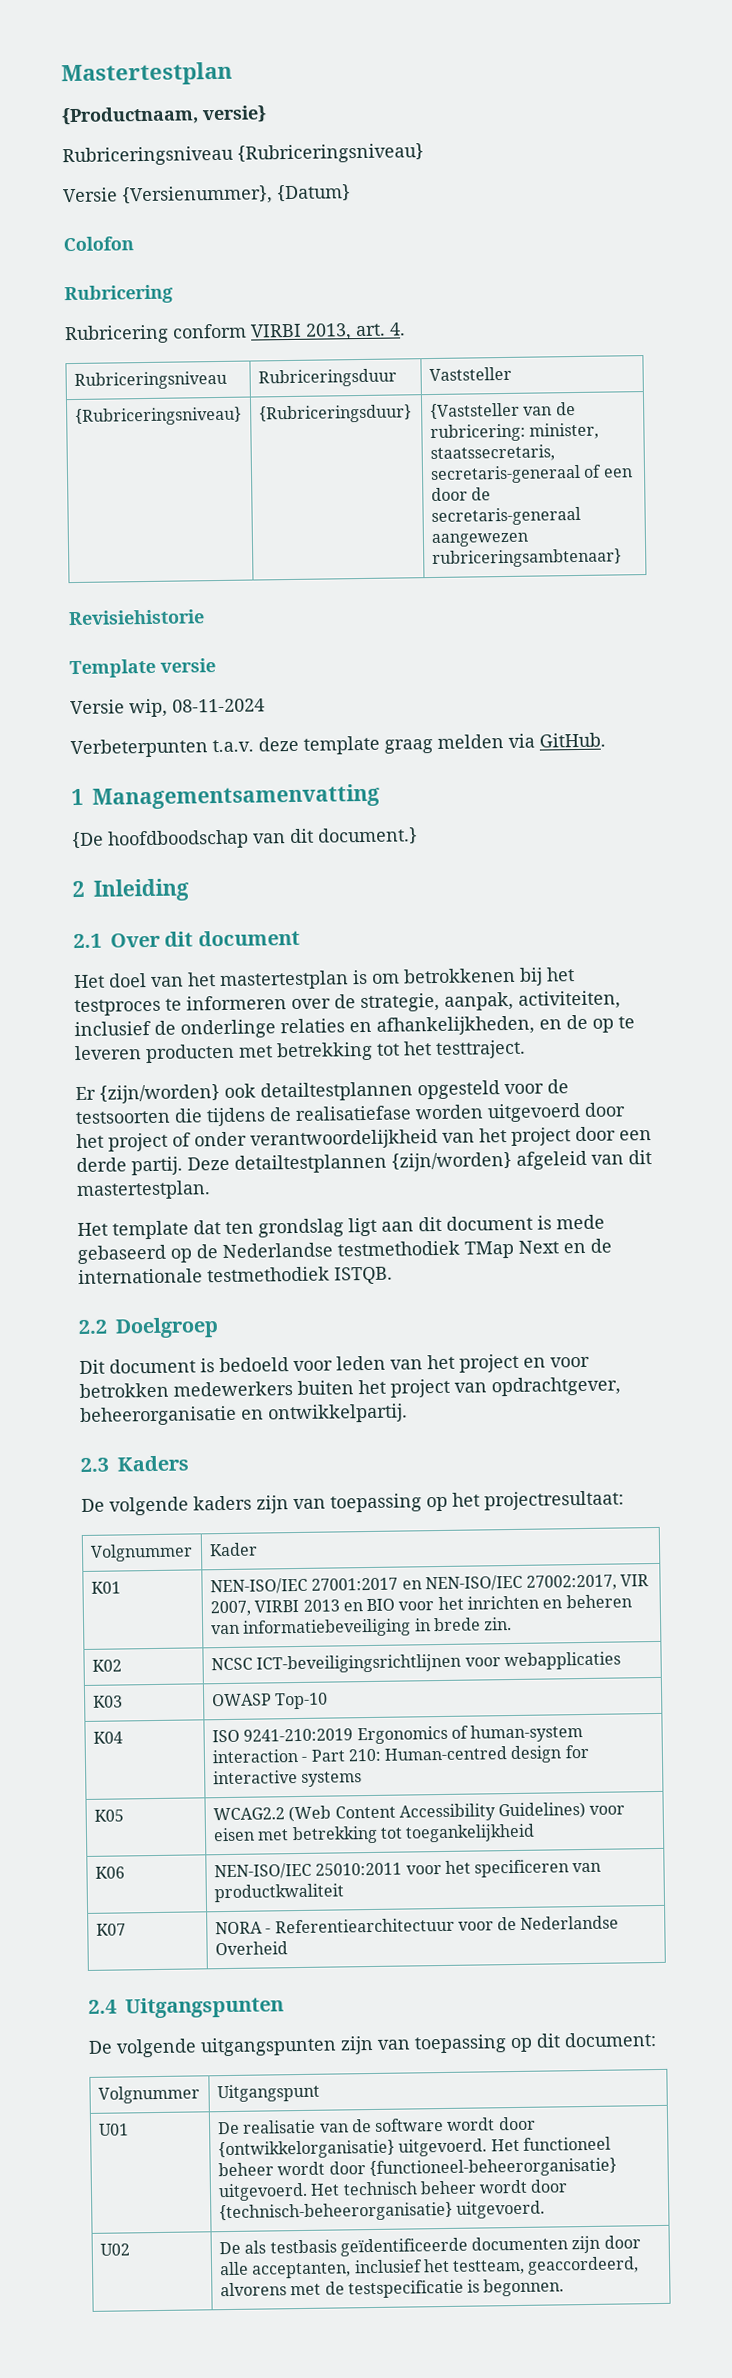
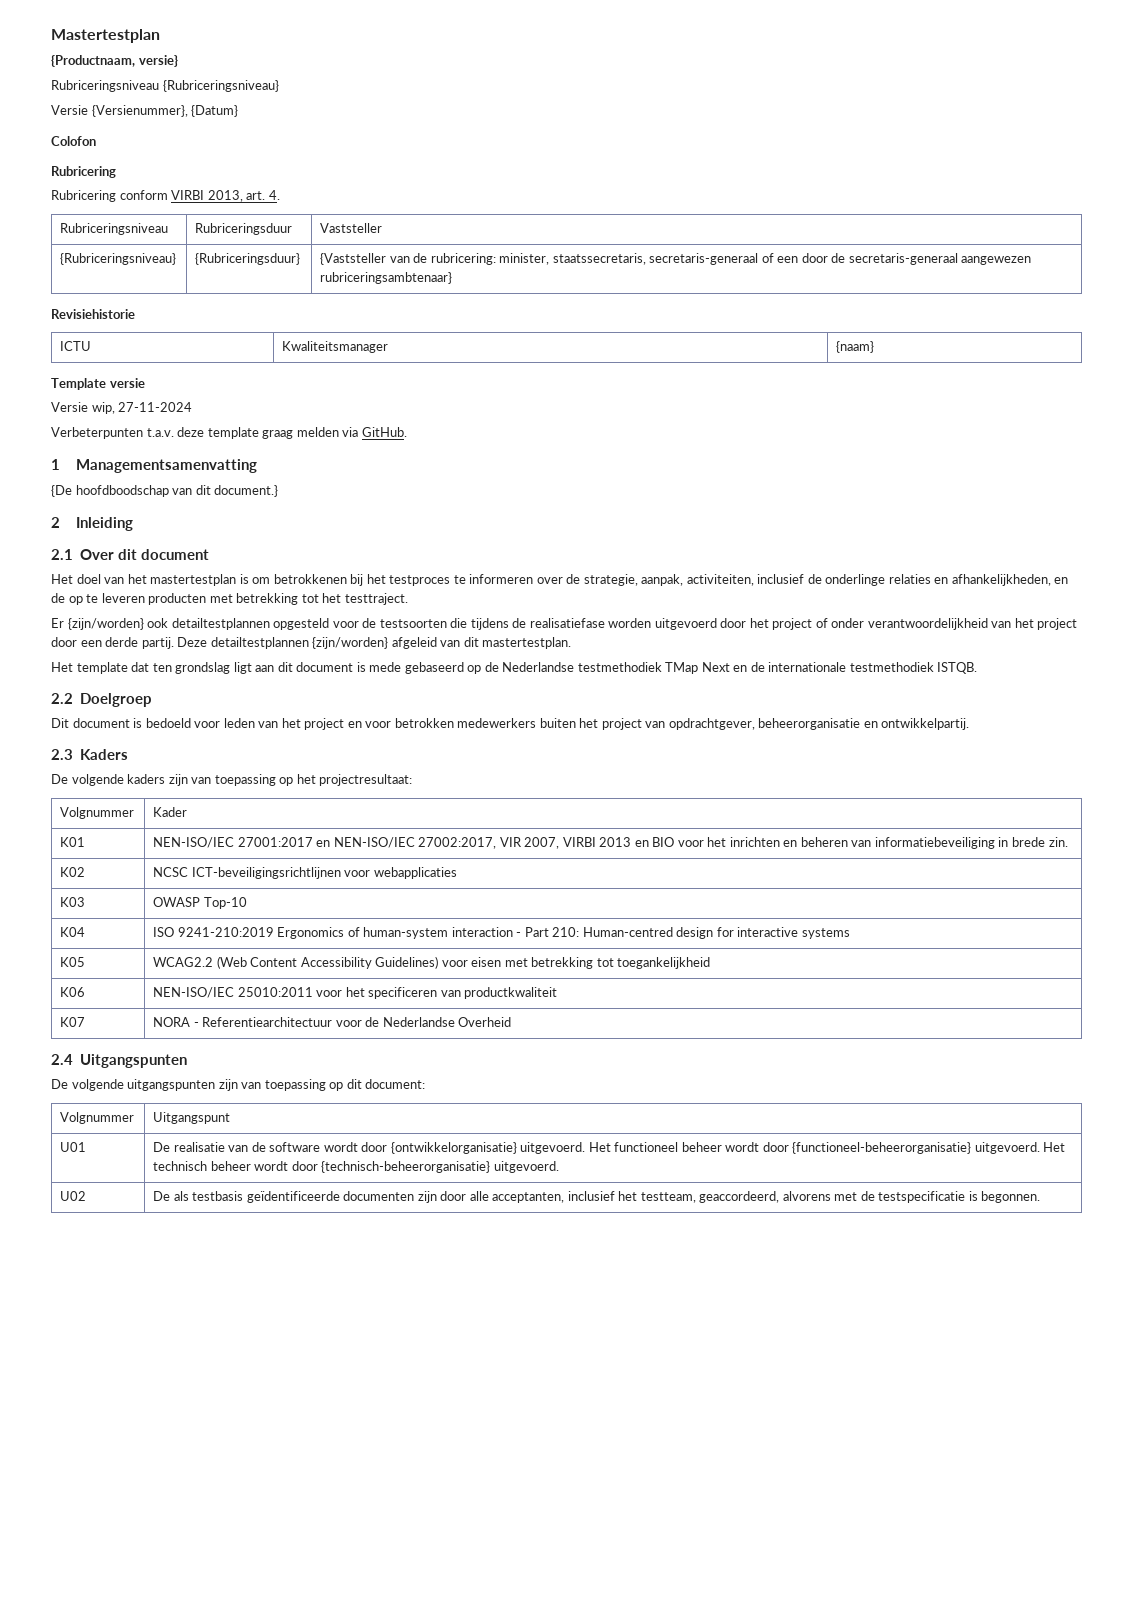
+ ICTU | Kwaliteitsmanager | {naam}
- Versie wip, 08-11-2024
+ Versie wip, 27-11-2024

